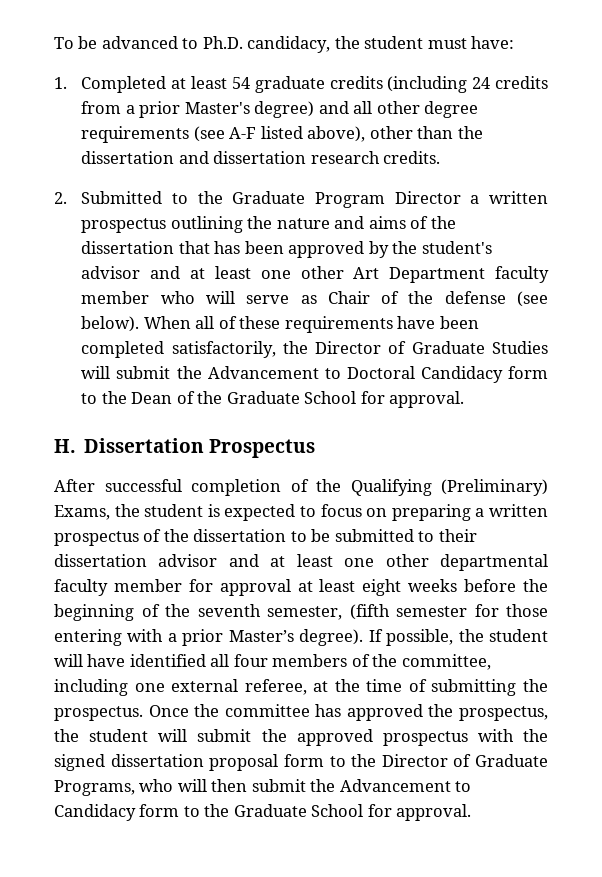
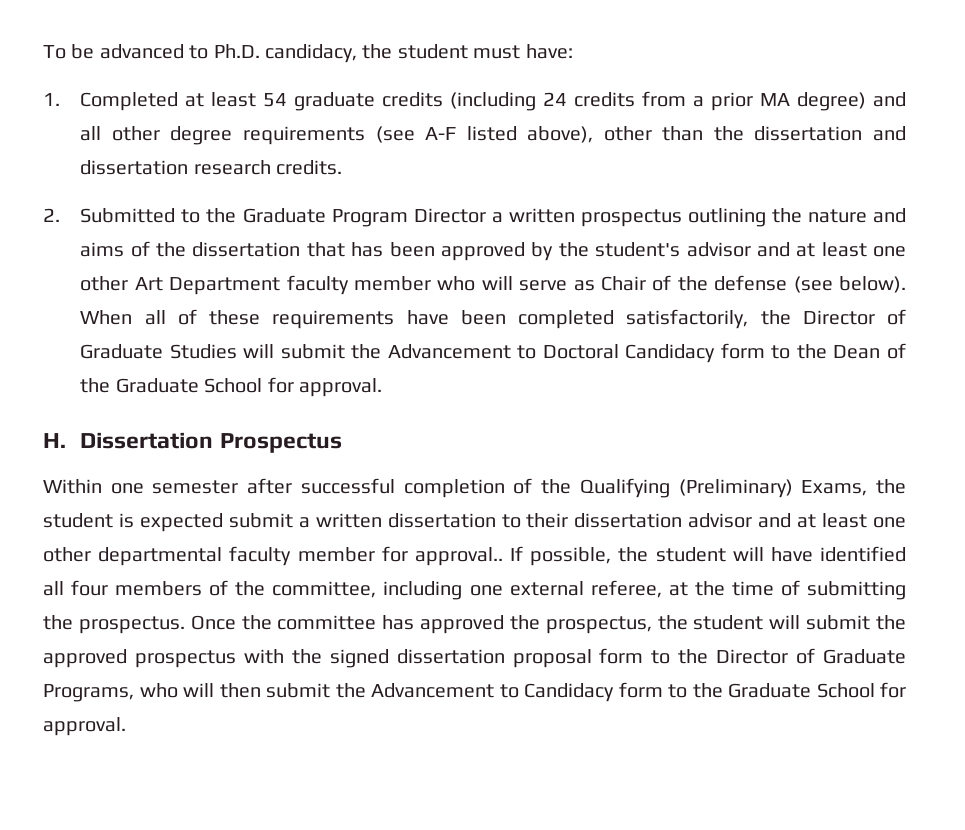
- 1. Completed at least 54 graduate credits (including 24 credits from a prior Master's degree) and all other degree requirements (see A-F listed above), other than the dissertation and dissertation research credits.
+ 1. Completed at least 54 graduate credits (including 24 credits from a prior MA degree) and all other degree requirements (see A-F listed above), other than the dissertation and dissertation research credits.
- After successful completion of the Qualifying (Preliminary) Exams, the student is expected to focus on preparing a written prospectus of the dissertation to be submitted to their dissertation advisor and at least one other departmental faculty member for approval at least eight weeks before the beginning of the seventh semester, (fifth semester for those entering with a prior Master’s degree).
+ Within one semester after successful completion of the Qualifying (Preliminary) Exams, the student is expected submit a written dissertation to their dissertation advisor and at least one other departmental faculty member for approval..

